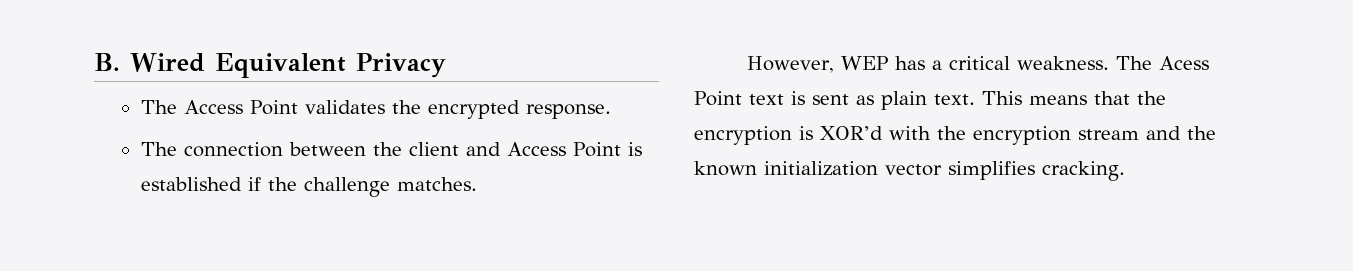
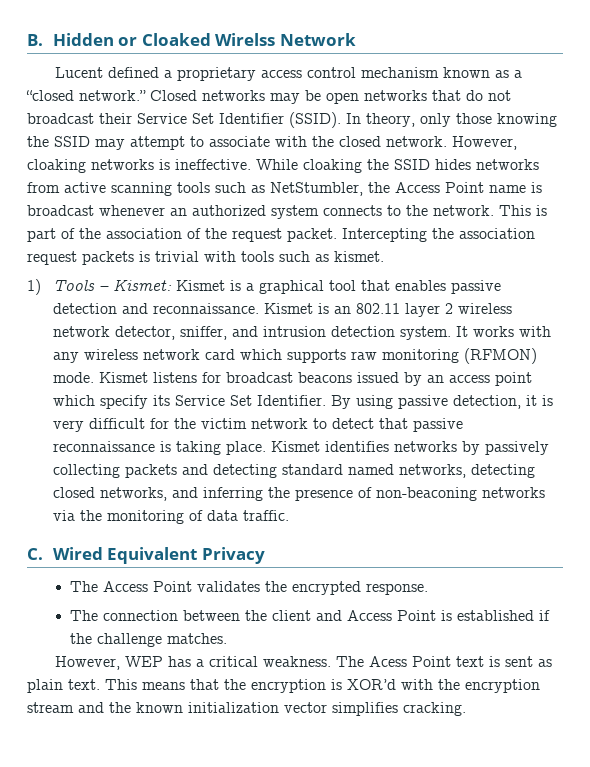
- B. Wired Equivalent Privacy
+ B. Hidden or Cloaked Wirelss Network
+ Lucent defined a proprietary access control mechanism known as a “closed network.” Closed networks may be open networks that do not broadcast their Service Set Identifier (SSID). In theory, only those knowing the SSID may attempt to associate with the closed network. However, cloaking networks is ineffective. While cloaking the SSID hides networks from active scanning tools such as NetStumbler, the Access Point name is broadcast whenever an authorized system connects to the network. This is part of the association of the request packet. Intercepting the association request packets is trivial with tools such as kismet.
+ 1) Tools – Kismet: Kismet is a graphical tool that enables passive detection and reconnaissance. Kismet is an 802.11 layer 2 wireless network detector, sniffer, and intrusion detection system. It works with any wireless network card which supports raw monitoring (RFMON) mode. Kismet listens for broadcast beacons issued by an access point which specify its Service Set Identifier. By using passive detection, it is very difficult for the victim network to detect that passive reconnaissance is taking place. Kismet identifies networks by passively collecting packets and detecting standard named networks, detecting closed networks, and inferring the presence of non-beaconing networks via the monitoring of data traffic.
+ C. Wired Equivalent Privacy

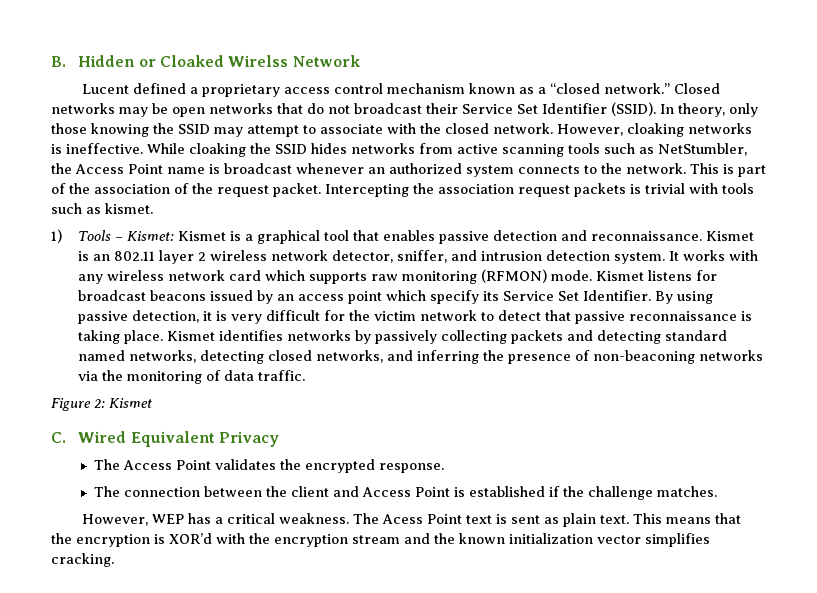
+ Figure 2: Kismet

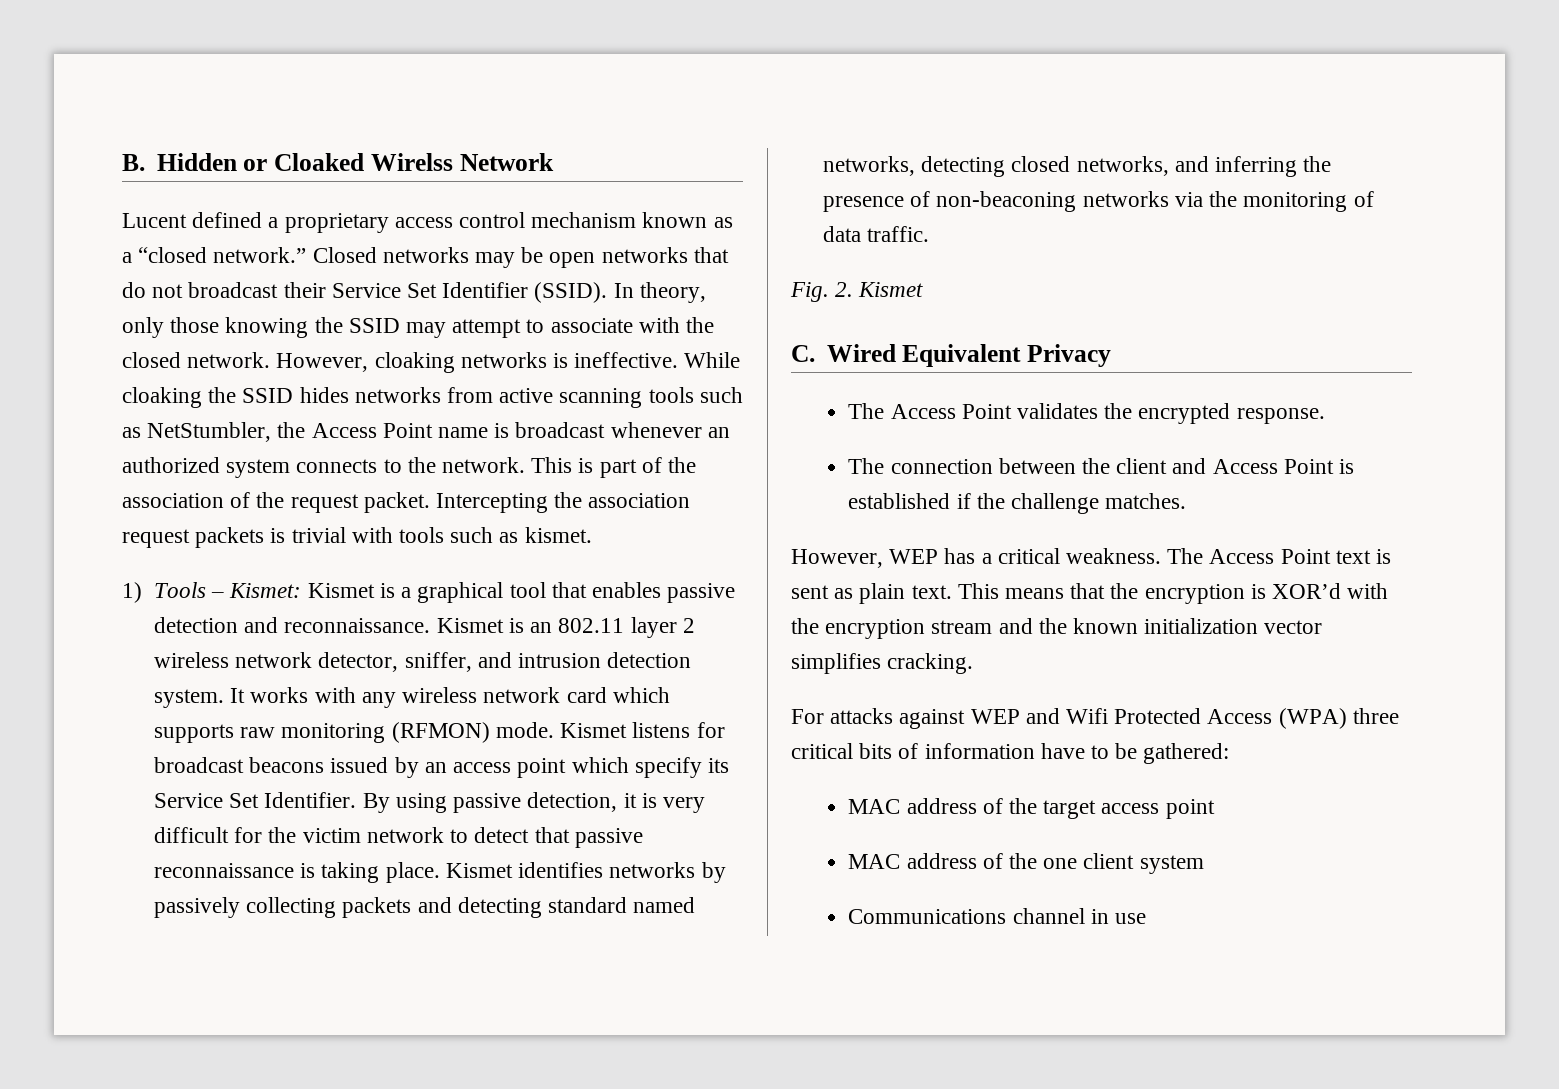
- Figure 2: Kismet
+ Fig. 2. Kismet
- The Acess Point text is sent as plain text.
+ The Access Point text is sent as plain text.
+ For attacks against WEP and Wifi Protected Access (WPA) three critical bits of information have to be gathered:
+ MAC address of the target access point
+ MAC address of the one client system
+ Communications channel in use

